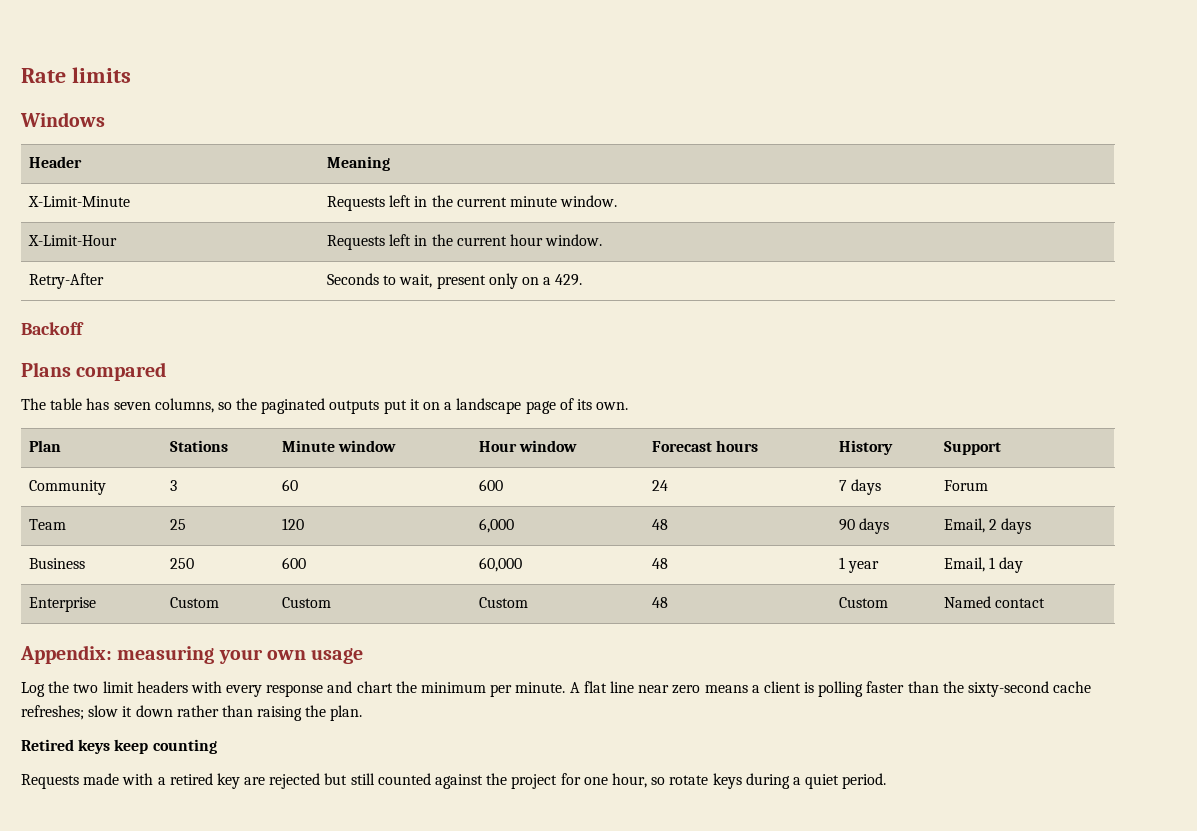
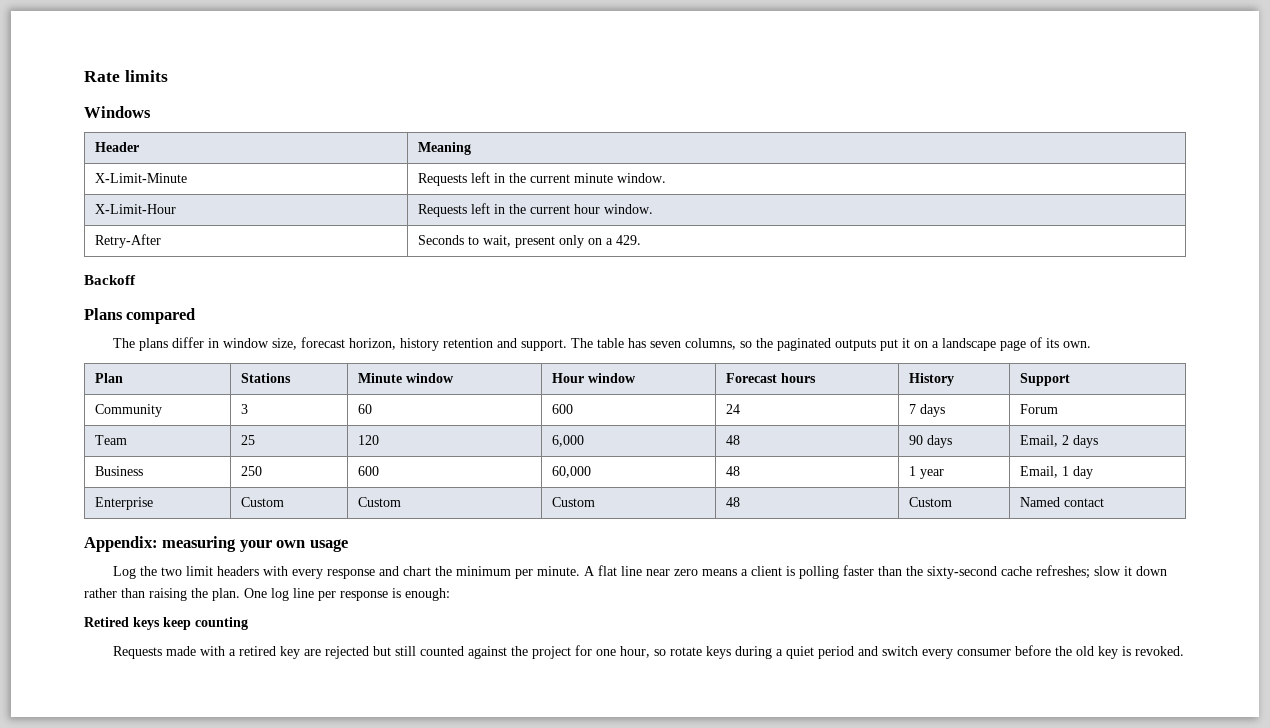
- The table has seven columns, so the paginated outputs put it on a landscape page of its own.
+ The plans differ in window size, forecast horizon, history retention and support. The table has seven columns, so the paginated outputs put it on a landscape page of its own.
+ One log line per response is enough:
- Requests made with a retired key are rejected but still counted against the project for one hour, so rotate keys during a quiet period.
+ Requests made with a retired key are rejected but still counted against the project for one hour, so rotate keys during a quiet period and switch every consumer before the old key is revoked.

